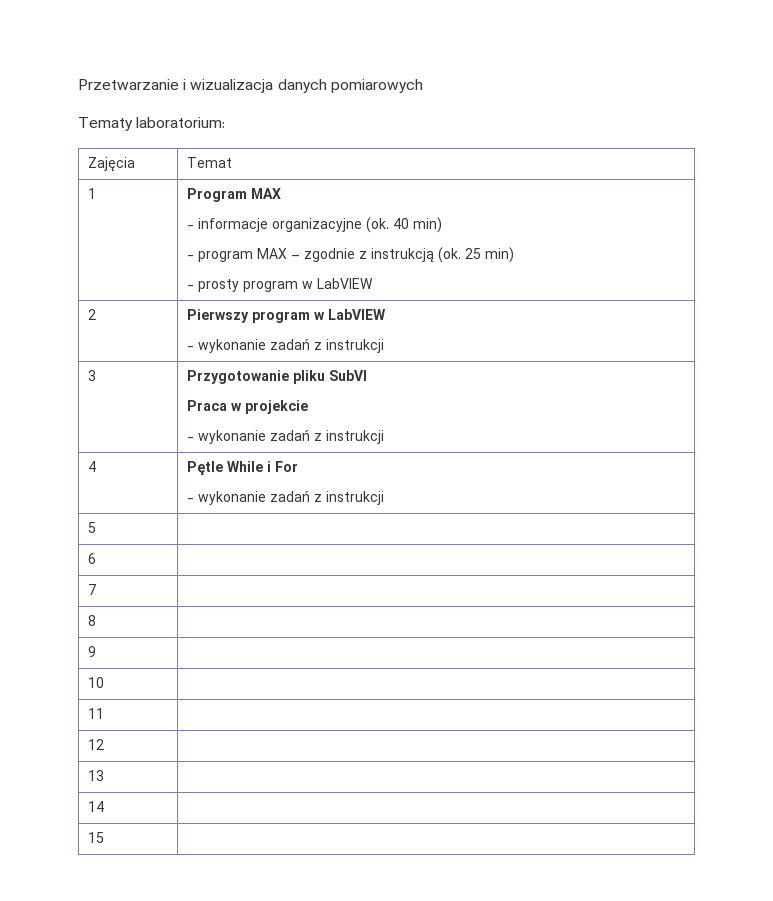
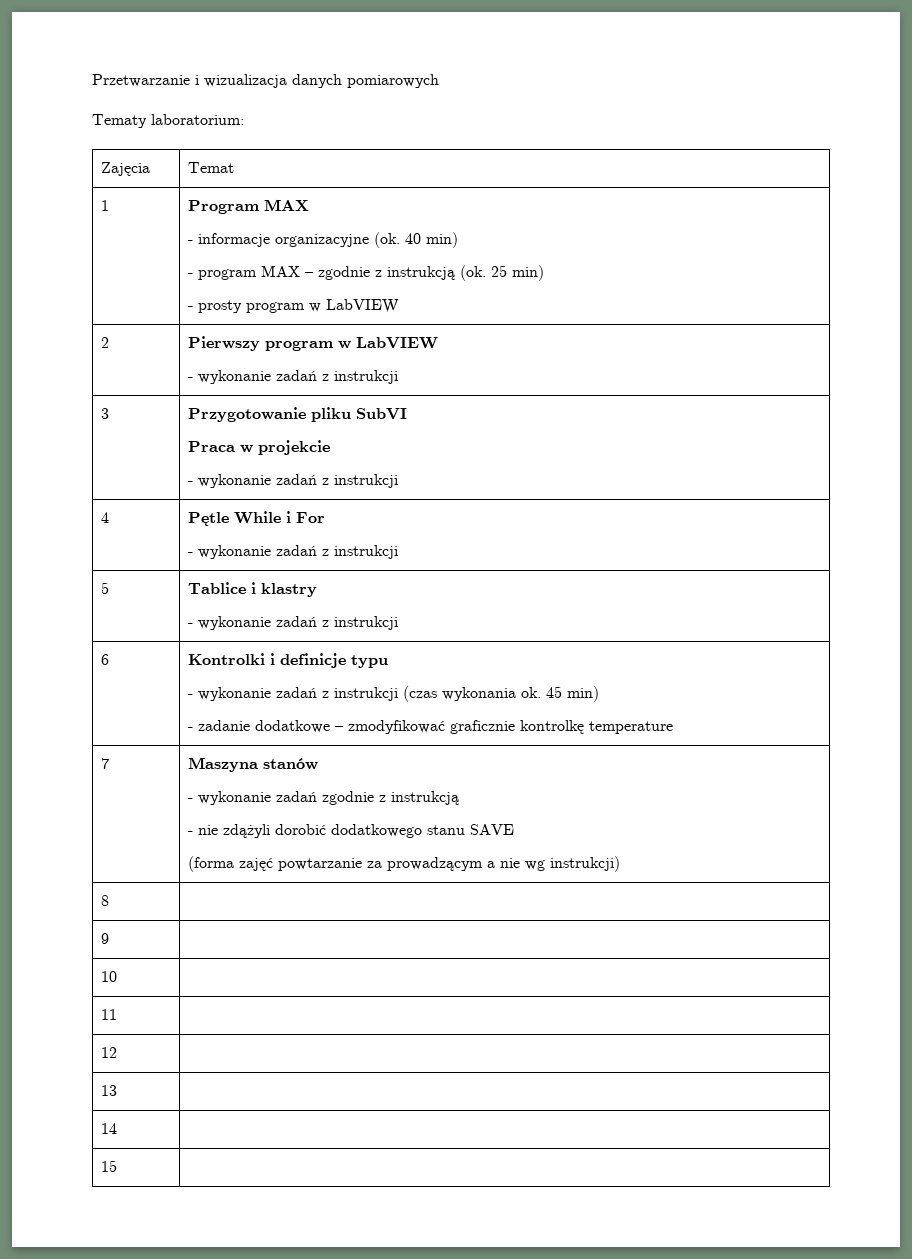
- 5 |
- 6 |
- 7 |
+ 5 | Tablice i klastry
+ - wykonanie zadań z instrukcji
+ 6 | Kontrolki i definicje typu
+ - wykonanie zadań z instrukcji (czas wykonania ok. 45 min)
+ - zadanie dodatkowe – zmodyfikować graficznie kontrolkę temperature
+ 7 | Maszyna stanów
+ - wykonanie zadań zgodnie z instrukcją
+ - nie zdążyli dorobić dodatkowego stanu SAVE
+ (forma zajęć powtarzanie za prowadzącym a nie wg instrukcji)

